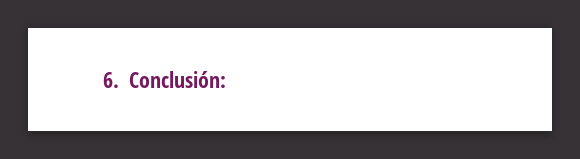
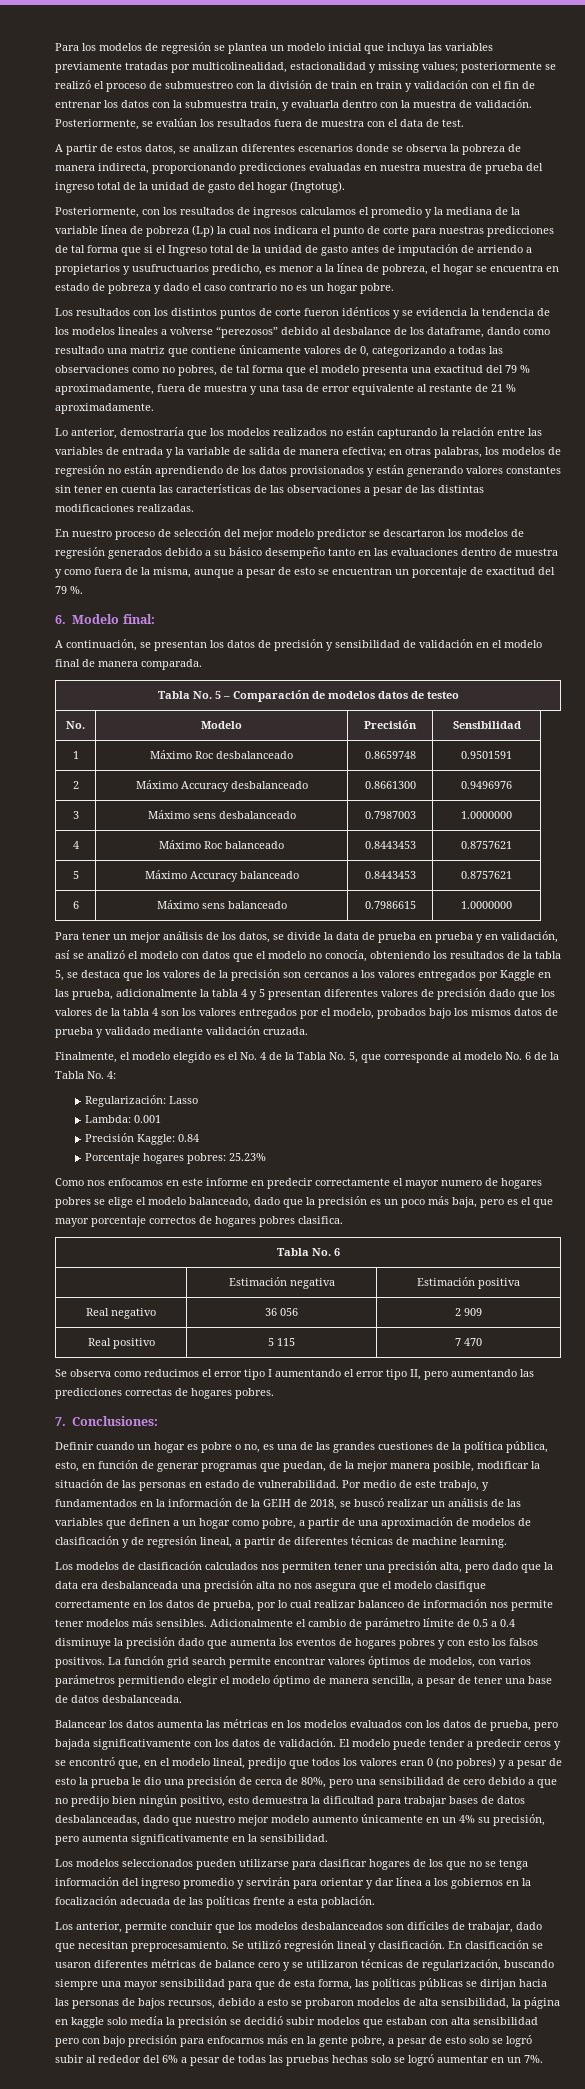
- 6. Conclusión:
+ Para los modelos de regresión se plantea un modelo inicial que incluya las variables previamente tratadas por multicolinealidad, estacionalidad y missing values; posteriormente se realizó el proceso de submuestreo con la división de train en train y validación con el fin de entrenar los datos con la submuestra train, y evaluarla dentro con la muestra de validación. Posteriormente, se evalúan los resultados fuera de muestra con el data de test.
+ A partir de estos datos, se analizan diferentes escenarios donde se observa la pobreza de manera indirecta, proporcionando predicciones evaluadas en nuestra muestra de prueba del ingreso total de la unidad de gasto del hogar (Ingtotug).
+ Posteriormente, con los resultados de ingresos calculamos el promedio y la mediana de la variable línea de pobreza (Lp) la cual nos indicara el punto de corte para nuestras predicciones de tal forma que si el Ingreso total de la unidad de gasto antes de imputación de arriendo a propietarios y usufructuarios predicho, es menor a la línea de pobreza, el hogar se encuentra en estado de pobreza y dado el caso contrario no es un hogar pobre.
+ Los resultados con los distintos puntos de corte fueron idénticos y se evidencia la tendencia de los modelos lineales a volverse “perezosos” debido al desbalance de los dataframe, dando como resultado una matriz que contiene únicamente valores de 0, categorizando a todas las observaciones como no pobres, de tal forma que el modelo presenta una exactitud del 79 % aproximadamente, fuera de muestra y una tasa de error equivalente al restante de 21 % aproximadamente.
+ Lo anterior, demostraría que los modelos realizados no están capturando la relación entre las variables de entrada y la variable de salida de manera efectiva; en otras palabras, los modelos de regresión no están aprendiendo de los datos provisionados y están generando valores constantes sin tener en cuenta las características de las observaciones a pesar de las distintas modificaciones realizadas.
+ En nuestro proceso de selección del mejor modelo predictor se descartaron los modelos de regresión generados debido a su básico desempeño tanto en las evaluaciones dentro de muestra y como fuera de la misma, aunque a pesar de esto se encuentran un porcentaje de exactitud del 79 %.
+ 6. Modelo final:
+ A continuación, se presentan los datos de precisión y sensibilidad de validación en el modelo final de manera comparada.
+ Tabla No. 5 – Comparación de modelos datos de testeo
+ No. | Modelo | Precisión | Sensibilidad
+ 1 | Máximo Roc desbalanceado | 0.8659748 | 0.9501591
+ 2 | Máximo Accuracy desbalanceado | 0.8661300 | 0.9496976
+ 3 | Máximo sens desbalanceado | 0.7987003 | 1.0000000
+ 4 | Máximo Roc balanceado | 0.8443453 | 0.8757621
+ 5 | Máximo Accuracy balanceado | 0.8443453 | 0.8757621
+ 6 | Máximo sens balanceado | 0.7986615 | 1.0000000
+ Para tener un mejor análisis de los datos, se divide la data de prueba en prueba y en validación, así se analizó el modelo con datos que el modelo no conocía, obteniendo los resultados de la tabla 5, se destaca que los valores de la precisión son cercanos a los valores entregados por Kaggle en las prueba, adicionalmente la tabla 4 y 5 presentan diferentes valores de precisión dado que los valores de la tabla 4 son los valores entregados por el modelo, probados bajo los mismos datos de prueba y validado mediante validación cruzada.
+ Finalmente, el modelo elegido es el No. 4 de la Tabla No. 5, que corresponde al modelo No. 6 de la Tabla No. 4:
+ Regularización: Lasso
+ Lambda: 0.001
+ Precisión Kaggle: 0.84
+ Porcentaje hogares pobres: 25.23%
+ Como nos enfocamos en este informe en predecir correctamente el mayor numero de hogares pobres se elige el modelo balanceado, dado que la precisión es un poco más baja, pero es el que mayor porcentaje correctos de hogares pobres clasifica.
+ Tabla No. 6
+ | Estimación negativa | Estimación positiva
+ Real negativo | 36 056 | 2 909
+ Real positivo | 5 115 | 7 470
+ Se observa como reducimos el error tipo I aumentando el error tipo II, pero aumentando las predicciones correctas de hogares pobres.
+ 7. Conclusiones:
+ Definir cuando un hogar es pobre o no, es una de las grandes cuestiones de la política pública, esto, en función de generar programas que puedan, de la mejor manera posible, modificar la situación de las personas en estado de vulnerabilidad. Por medio de este trabajo, y fundamentados en la información de la GEIH de 2018, se buscó realizar un análisis de las variables que definen a un hogar como pobre, a partir de una aproximación de modelos de clasificación y de regresión lineal, a partir de diferentes técnicas de machine learning.
+ Los modelos de clasificación calculados nos permiten tener una precisión alta, pero dado que la data era desbalanceada una precisión alta no nos asegura que el modelo clasifique correctamente en los datos de prueba, por lo cual realizar balanceo de información nos permite tener modelos más sensibles. Adicionalmente el cambio de parámetro límite de 0.5 a 0.4 disminuye la precisión dado que aumenta los eventos de hogares pobres y con esto los falsos positivos. La función grid search permite encontrar valores óptimos de modelos, con varios parámetros permitiendo elegir el modelo óptimo de manera sencilla, a pesar de tener una base de datos desbalanceada.
+ Balancear los datos aumenta las métricas en los modelos evaluados con los datos de prueba, pero bajada significativamente con los datos de validación. El modelo puede tender a predecir ceros y se encontró que, en el modelo lineal, predijo que todos los valores eran 0 (no pobres) y a pesar de esto la prueba le dio una precisión de cerca de 80%, pero una sensibilidad de cero debido a que no predijo bien ningún positivo, esto demuestra la dificultad para trabajar bases de datos desbalanceadas, dado que nuestro mejor modelo aumento únicamente en un 4% su precisión, pero aumenta significativamente en la sensibilidad.
+ Los modelos seleccionados pueden utilizarse para clasificar hogares de los que no se tenga información del ingreso promedio y servirán para orientar y dar línea a los gobiernos en la focalización adecuada de las políticas frente a esta población.
+ Los anterior, permite concluir que los modelos desbalanceados son difíciles de trabajar, dado que necesitan preprocesamiento. Se utilizó regresión lineal y clasificación. En clasificación se usaron diferentes métricas de balance cero y se utilizaron técnicas de regularización, buscando siempre una mayor sensibilidad para que de esta forma, las políticas públicas se dirijan hacia las personas de bajos recursos, debido a esto se probaron modelos de alta sensibilidad, la página en kaggle solo medía la precisión se decidió subir modelos que estaban con alta sensibilidad pero con bajo precisión para enfocarnos más en la gente pobre, a pesar de esto solo se logró subir al rededor del 6% a pesar de todas las pruebas hechas solo se logró aumentar en un 7%.

